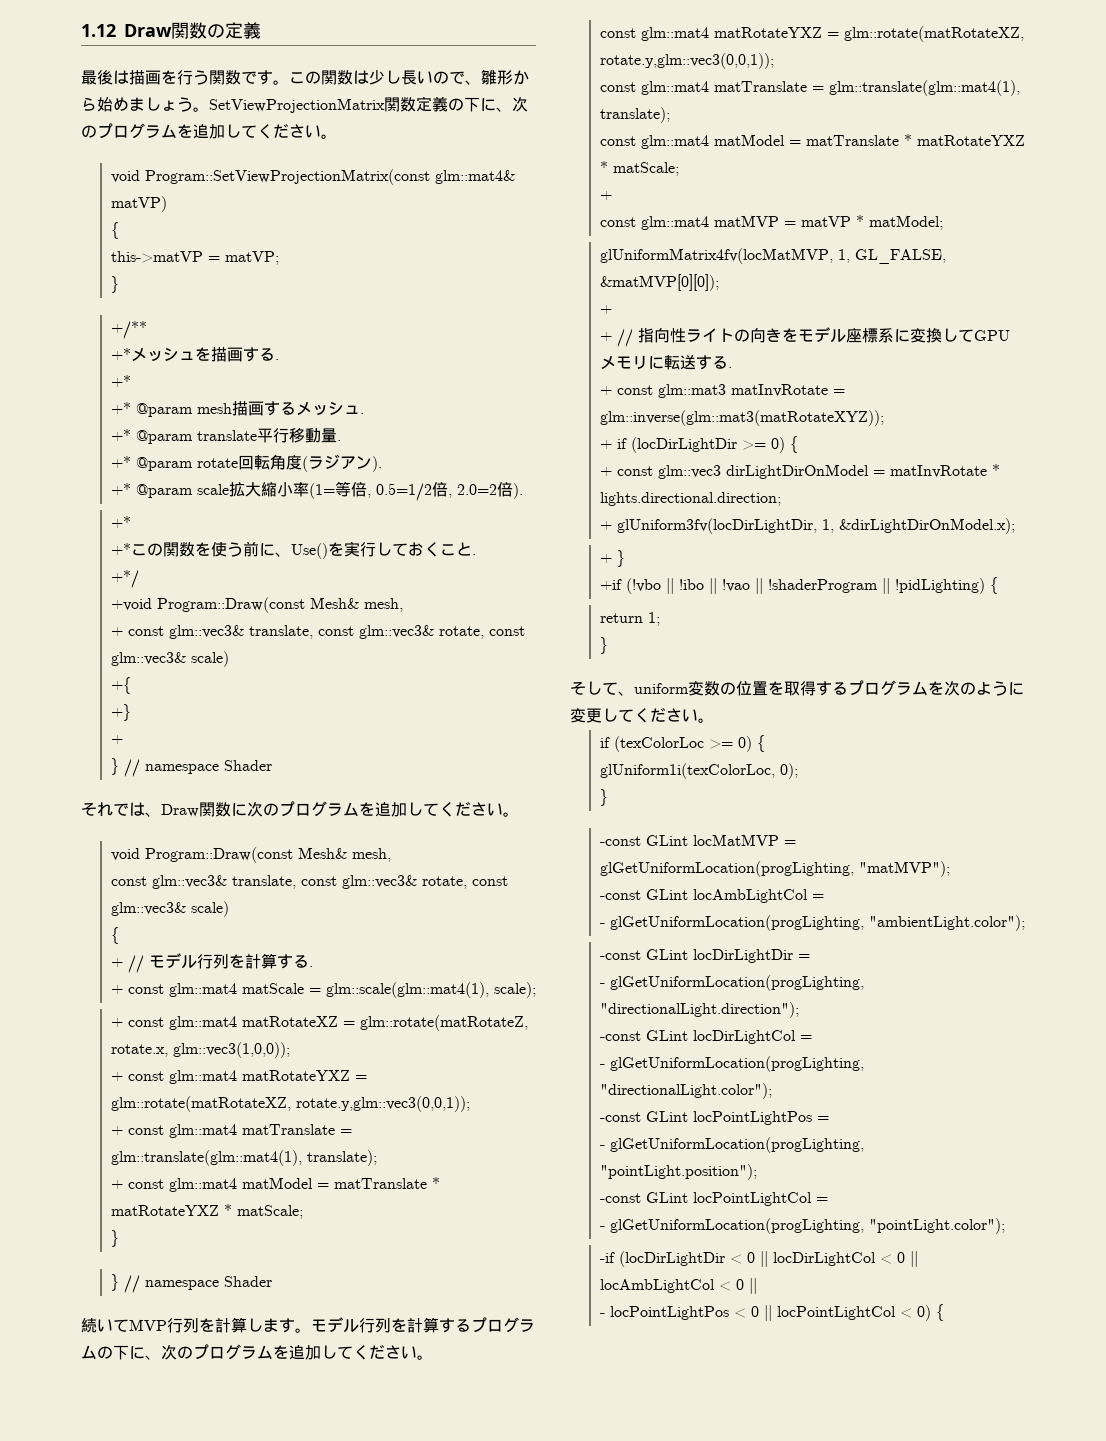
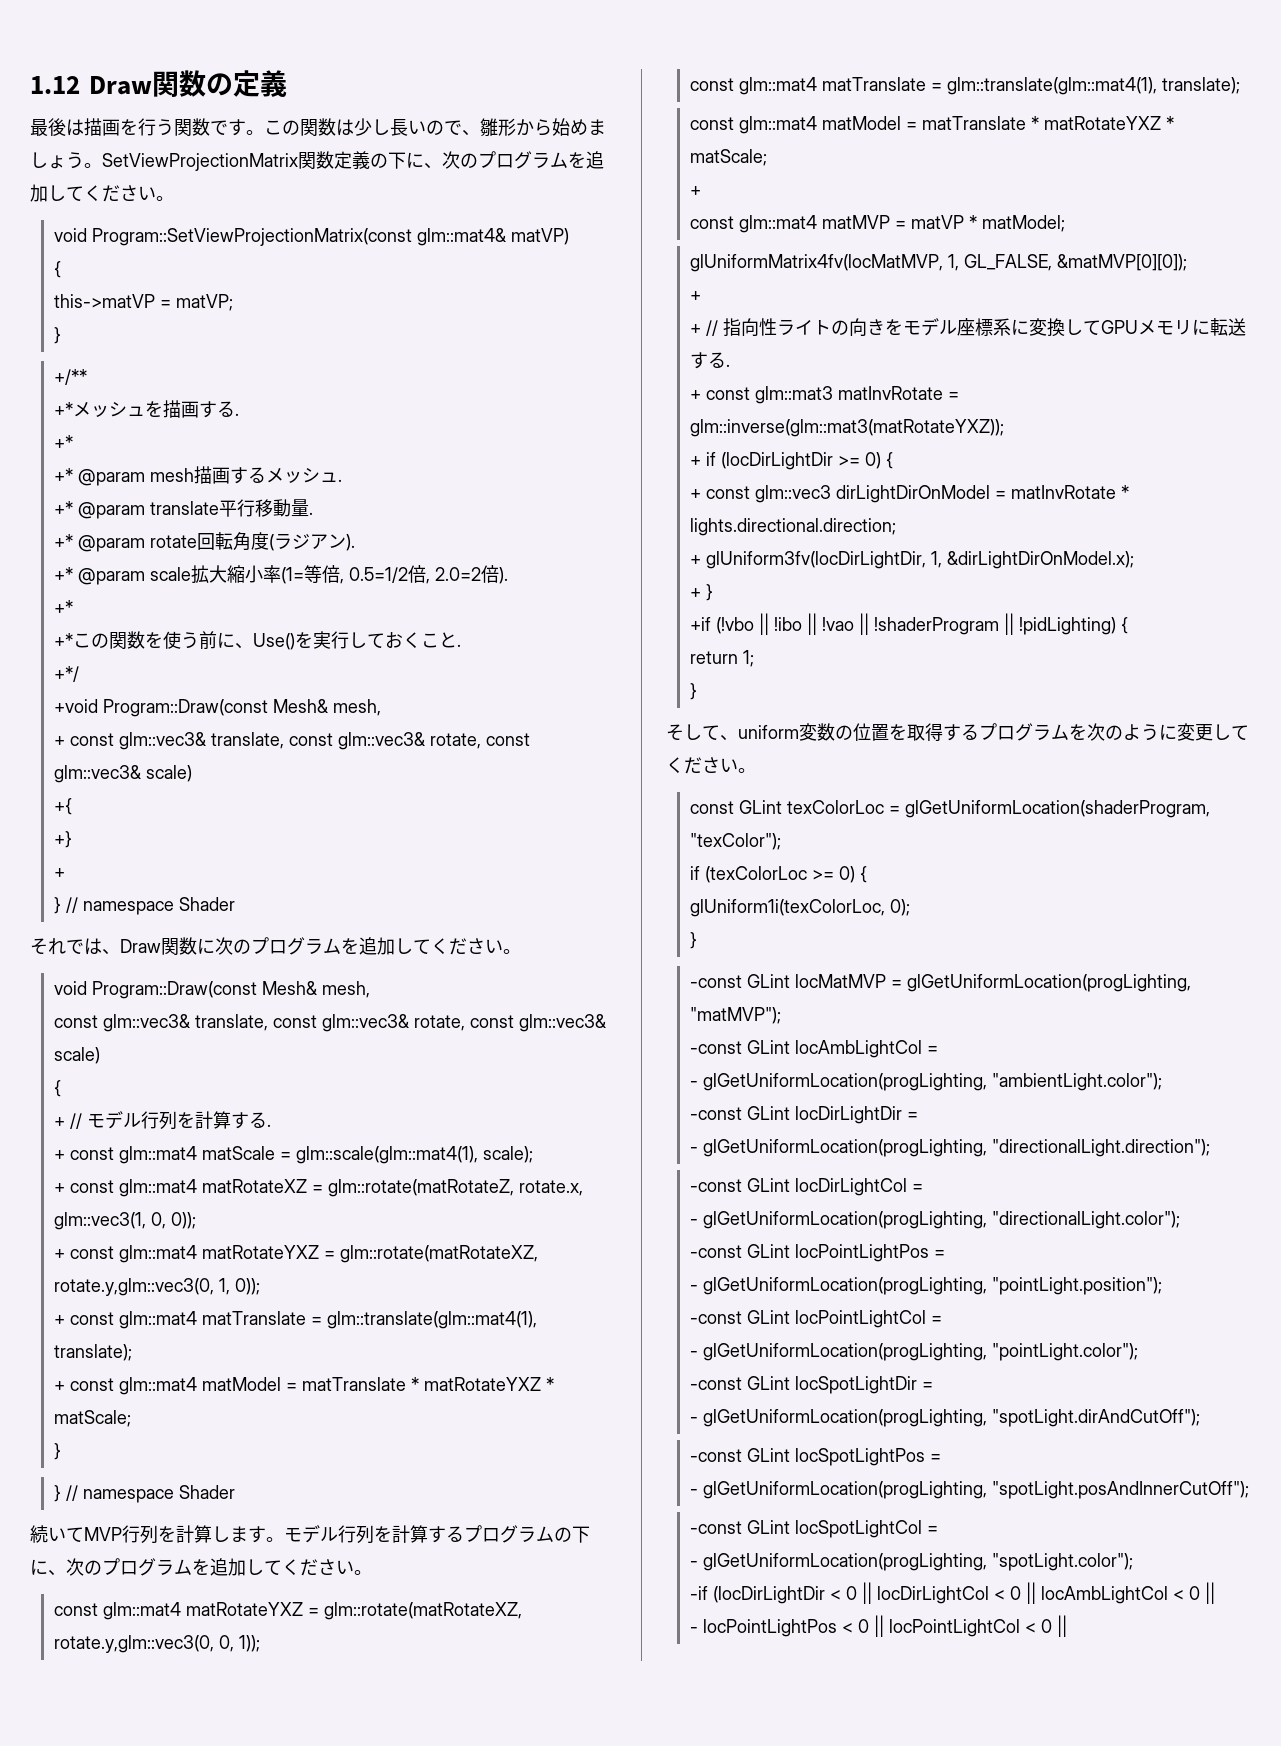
- + const glm::mat4 matRotateXZ = glm::rotate(matRotateZ, rotate.x, glm::vec3(1,0,0));
+ + const glm::mat4 matRotateXZ = glm::rotate(matRotateZ, rotate.x, glm::vec3(1, 0, 0));
- + const glm::mat4 matRotateYXZ = glm::rotate(matRotateXZ, rotate.y,glm::vec3(0,0,1));
+ + const glm::mat4 matRotateYXZ = glm::rotate(matRotateXZ, rotate.y,glm::vec3(0, 1, 0));
  モデル行列を計算するプログラムの下に、次のプログラムを追加してください。
- const glm::mat4 matRotateYXZ = glm::rotate(matRotateXZ, rotate.y,glm::vec3(0,0,1));
+ const glm::mat4 matRotateYXZ = glm::rotate(matRotateXZ, rotate.y,glm::vec3(0, 0, 1));
- + const glm::mat3 matInvRotate = glm::inverse(glm::mat3(matRotateXYZ));
+ + const glm::mat3 matInvRotate = glm::inverse(glm::mat3(matRotateYXZ));
+ const GLint texColorLoc = glGetUniformLocation(shaderProgram, "texColor");
+ -const GLint locSpotLightDir =
+ - glGetUniformLocation(progLighting, "spotLight.dirAndCutOff");
+ -const GLint locSpotLightPos =
+ - glGetUniformLocation(progLighting, "spotLight.posAndInnerCutOff");
+ -const GLint locSpotLightCol =
+ - glGetUniformLocation(progLighting, "spotLight.color");
- - locPointLightPos < 0 || locPointLightCol < 0) {
+ - locPointLightPos < 0 || locPointLightCol < 0 ||

